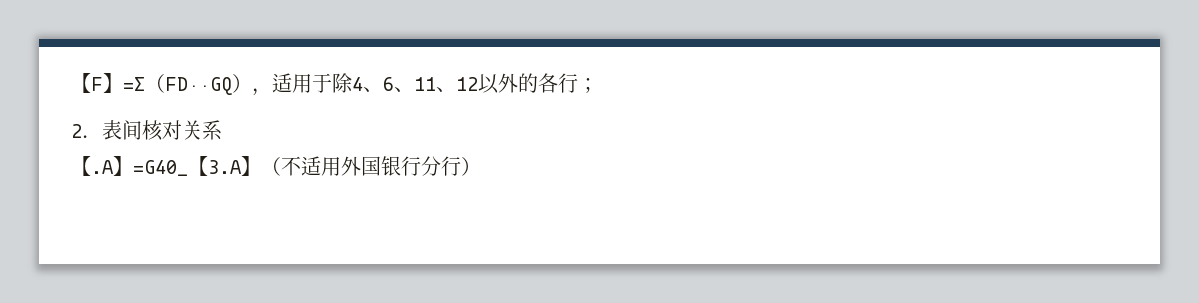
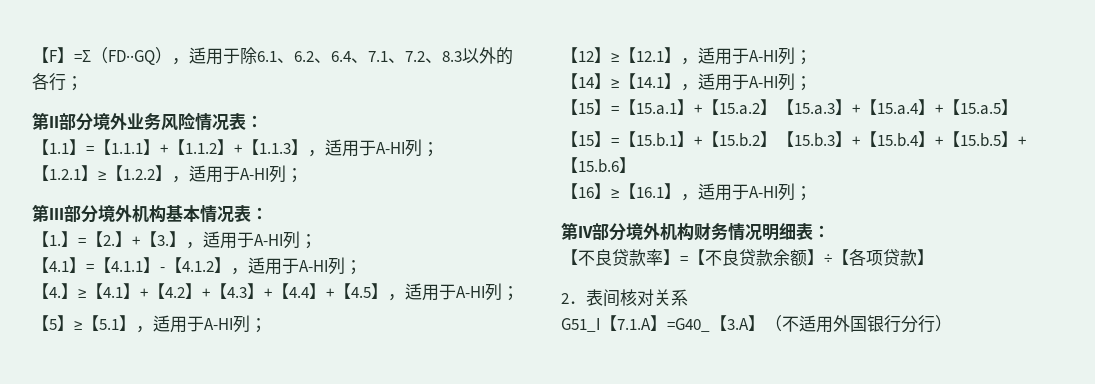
- 【F】=Σ（FD··GQ），适用于除4、6、11、12以外的各行；
+ 【F】=Σ（FD··GQ），适用于除6.1、6.2、6.4、7.1、7.2、8.3以外的各行；
+ 第II部分境外业务风险情况表：
+ 【1.1】=【1.1.1】+【1.1.2】+【1.1.3】，适用于A-HI列；
+ 【1.2.1】≥【1.2.2】，适用于A-HI列；
+ 第III部分境外机构基本情况表：
+ 【1.】=【2.】+【3.】，适用于A-HI列；
+ 【4.1】=【4.1.1】-【4.1.2】，适用于A-HI列；
+ 【4.】≥【4.1】+【4.2】+【4.3】+【4.4】+【4.5】，适用于A-HI列；
+ 【5】≥【5.1】，适用于A-HI列；
+ 【12】≥【12.1】，适用于A-HI列；
+ 【14】≥【14.1】，适用于A-HI列；
+ 【15】=【15.a.1】+【15.a.2】【15.a.3】+【15.a.4】+【15.a.5】
+ 【15】=【15.b.1】+【15.b.2】【15.b.3】+【15.b.4】+【15.b.5】+【15.b.6】
+ 【16】≥【16.1】，适用于A-HI列；
+ 第IV部分境外机构财务情况明细表：
+ 【不良贷款率】=【不良贷款余额】÷【各项贷款】
- 【.A】=G40_【3.A】（不适用外国银行分行）
+ G51_I【7.1.A】=G40_【3.A】（不适用外国银行分行）

